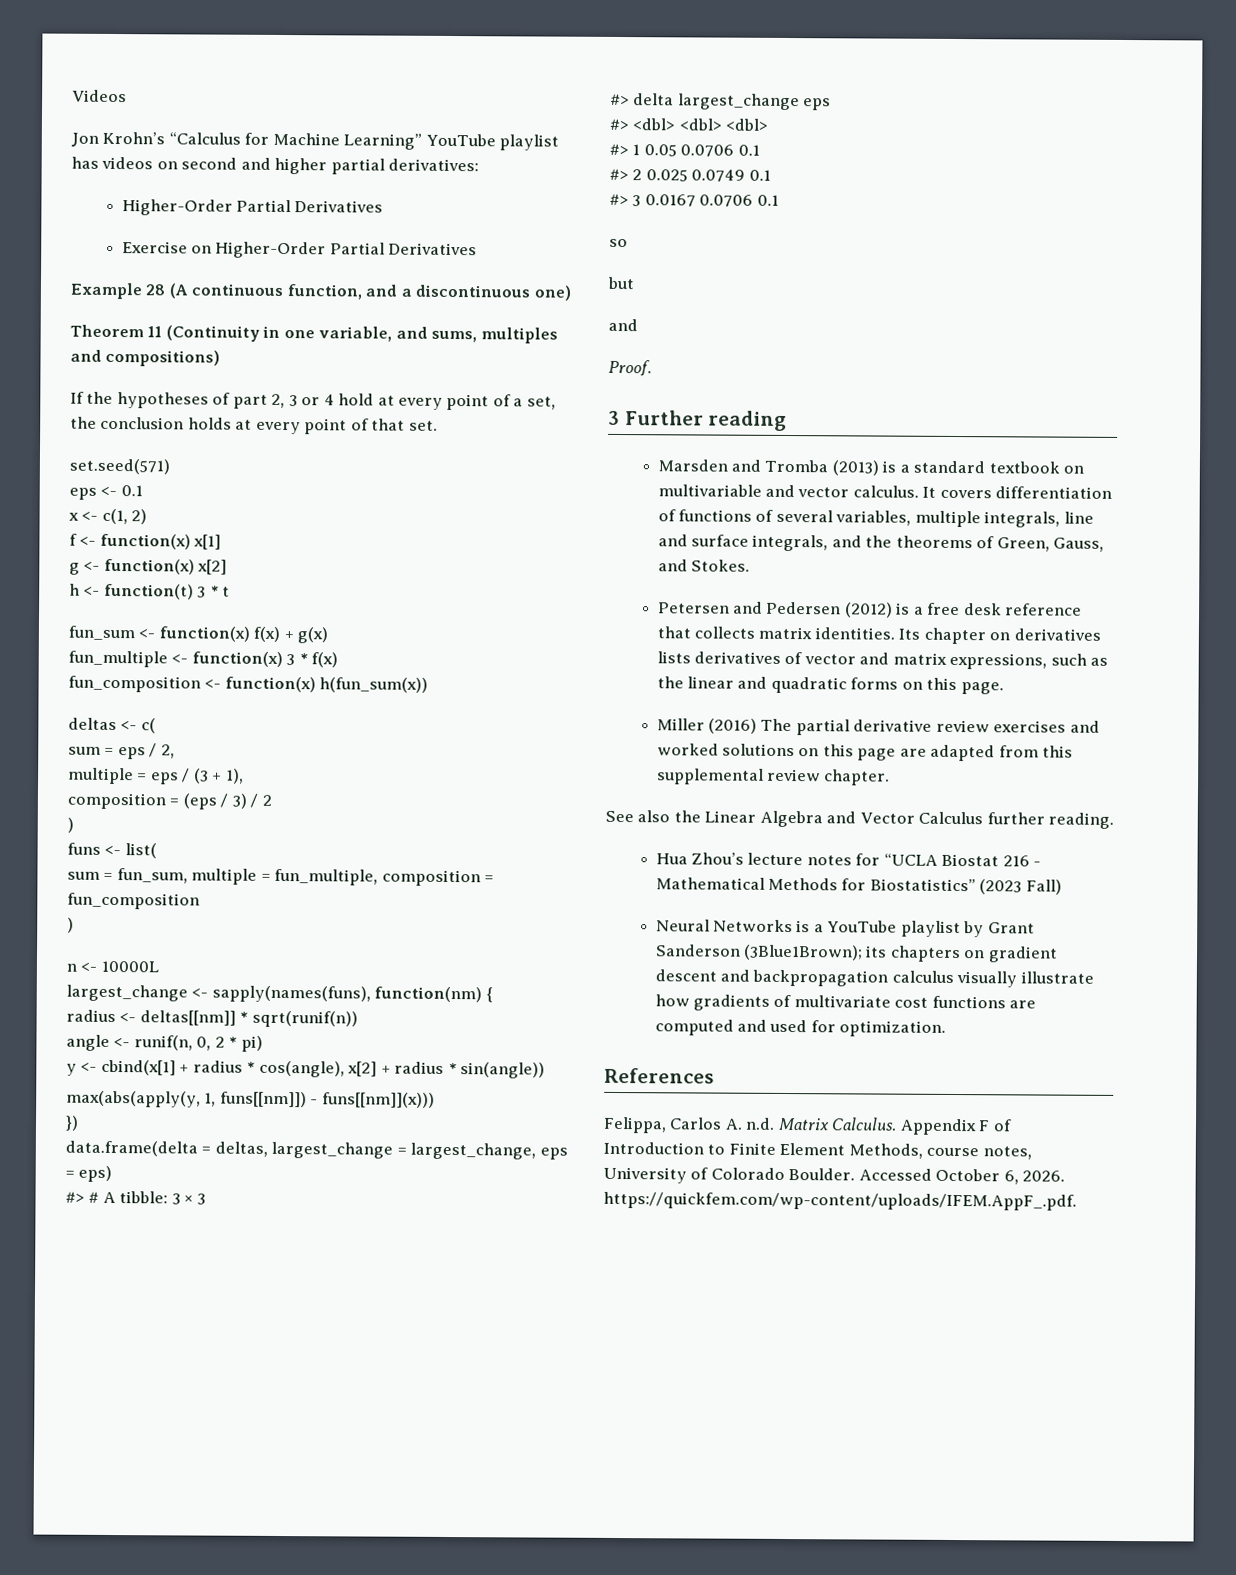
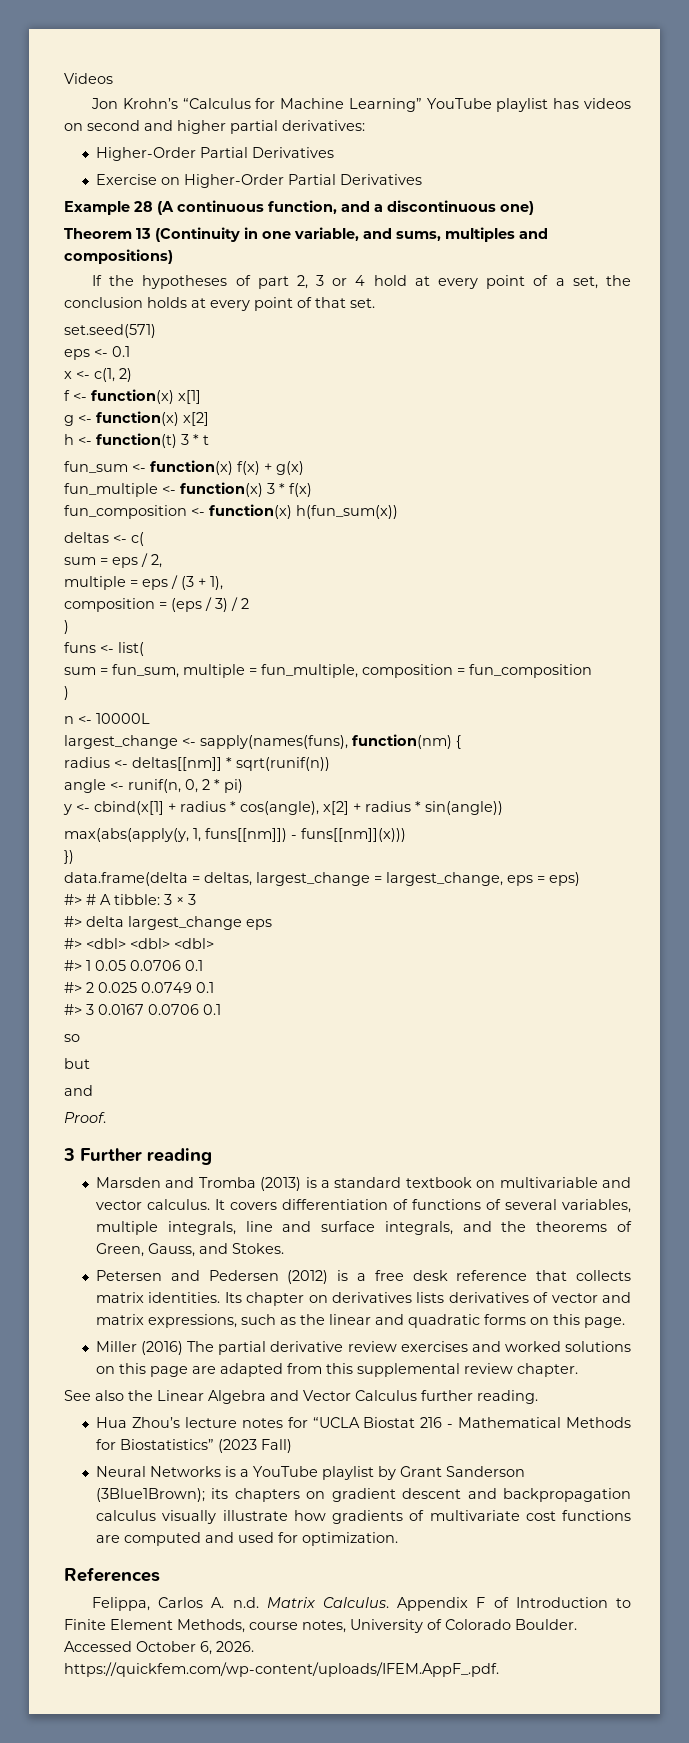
- Theorem 11 (Continuity in one variable, and sums, multiples and compositions)
+ Theorem 13 (Continuity in one variable, and sums, multiples and compositions)

